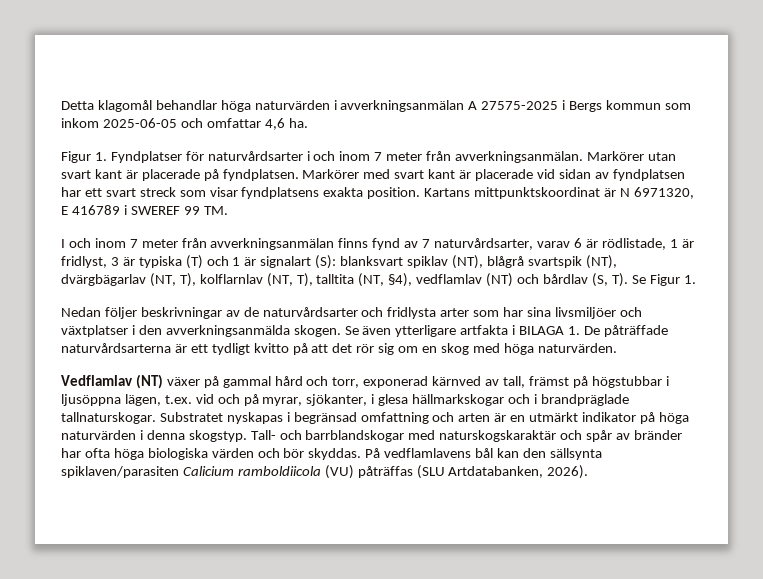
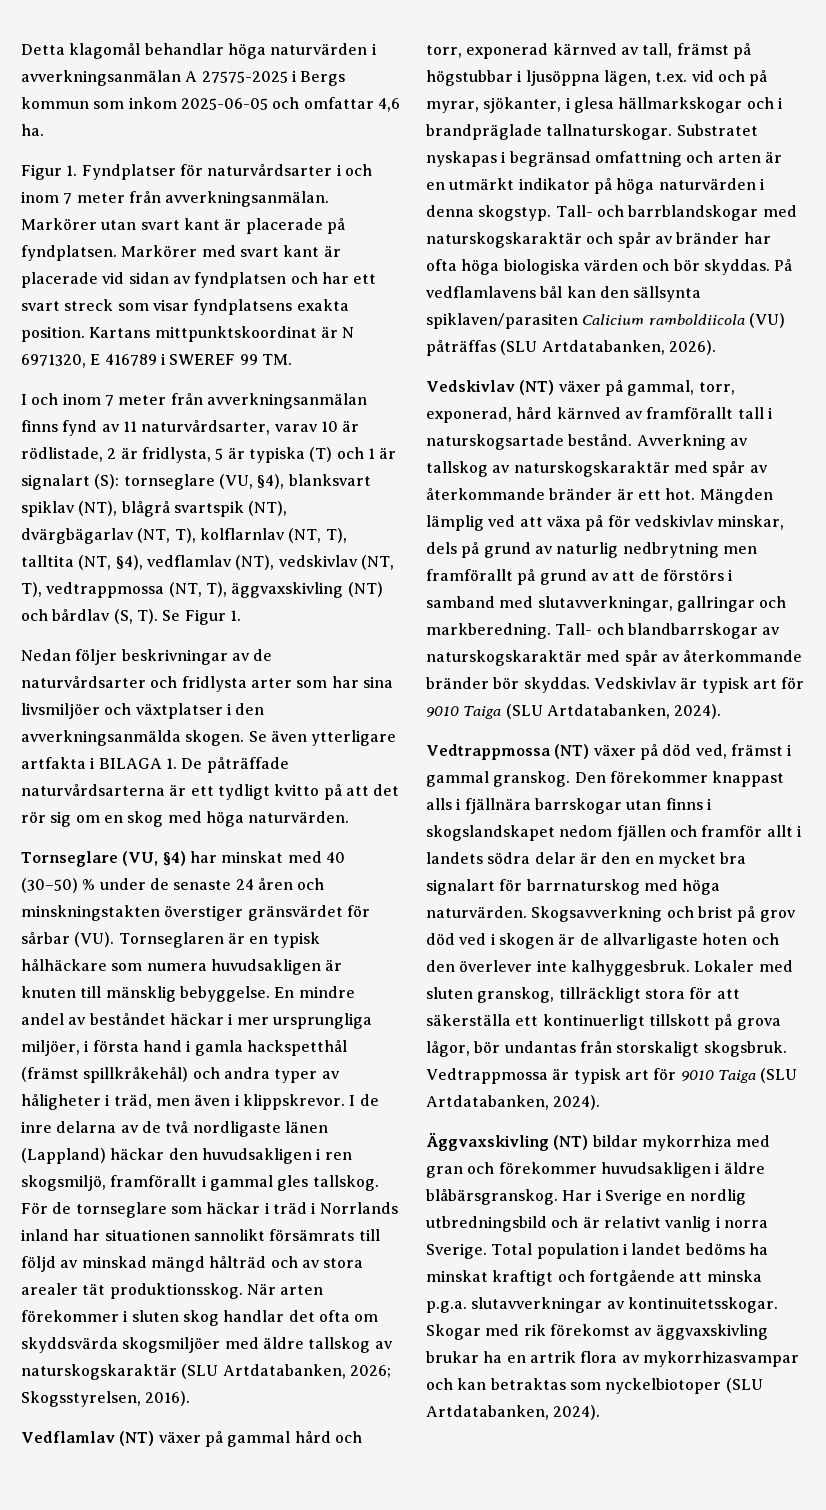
- Markörer med svart kant är placerade vid sidan av fyndplatsen har ett svart streck som visar fyndplatsens exakta position.
+ Markörer med svart kant är placerade vid sidan av fyndplatsen och har ett svart streck som visar fyndplatsens exakta position.
- I och inom 7 meter från avverkningsanmälan finns fynd av 7 naturvårdsarter, varav 6 är rödlistade, 1 är fridlyst, 3 är typiska (T) och 1 är signalart (S): blanksvart spiklav (NT), blågrå svartspik (NT), dvärgbägarlav (NT, T), kolflarnlav (NT, T), talltita (NT, §4), vedflamlav (NT) och bårdlav (S, T). Se Figur 1.
+ I och inom 7 meter från avverkningsanmälan finns fynd av 11 naturvårdsarter, varav 10 är rödlistade, 2 är fridlysta, 5 är typiska (T) och 1 är signalart (S): tornseglare (VU, §4), blanksvart spiklav (NT), blågrå svartspik (NT), dvärgbägarlav (NT, T), kolflarnlav (NT, T), talltita (NT, §4), vedflamlav (NT), vedskivlav (NT, T), vedtrappmossa (NT, T), äggvaxskivling (NT) och bårdlav (S, T). Se Figur 1.
+ Tornseglare (VU, §4) har minskat med 40 (30–50) % under de senaste 24 åren och minskningstakten överstiger gränsvärdet för sårbar (VU). Tornseglaren är en typisk hålhäckare som numera huvudsakligen är knuten till mänsklig bebyggelse. En mindre andel av beståndet häckar i mer ursprungliga miljöer, i första hand i gamla hackspetthål (främst spillkråkehål) och andra typer av håligheter i träd, men även i klippskrevor. I de inre delarna av de två nordligaste länen (Lappland) häckar den huvudsakligen i ren skogsmiljö, framförallt i gammal gles tallskog. För de tornseglare som häckar i träd i Norrlands inland har situationen sannolikt försämrats till följd av minskad mängd hålträd och av stora arealer tät produktionsskog. När arten förekommer i sluten skog handlar det ofta om skyddsvärda skogsmiljöer med äldre tallskog av naturskogskaraktär (SLU Artdatabanken, 2026; Skogsstyrelsen, 2016).
+ Vedskivlav (NT) växer på gammal, torr, exponerad, hård kärnved av framförallt tall i naturskogsartade bestånd. Avverkning av tallskog av naturskogskaraktär med spår av återkommande bränder är ett hot. Mängden lämplig ved att växa på för vedskivlav minskar, dels på grund av naturlig nedbrytning men framförallt på grund av att de förstörs i samband med slutavverkningar, gallringar och markberedning. Tall- och blandbarrskogar av naturskogskaraktär med spår av återkommande bränder bör skyddas. Vedskivlav är typisk art för 9010 Taiga (SLU Artdatabanken, 2024).
+ Vedtrappmossa (NT) växer på död ved, främst i gammal granskog. Den förekommer knappast alls i fjällnära barrskogar utan finns i skogslandskapet nedom fjällen och framför allt i landets södra delar är den en mycket bra signalart för barrnaturskog med höga naturvärden. Skogsavverkning och brist på grov död ved i skogen är de allvarligaste hoten och den överlever inte kalhyggesbruk. Lokaler med sluten granskog, tillräckligt stora för att säkerställa ett kontinuerligt tillskott på grova lågor, bör undantas från storskaligt skogsbruk. Vedtrappmossa är typisk art för 9010 Taiga (SLU Artdatabanken, 2024).
+ Äggvaxskivling (NT) bildar mykorrhiza med gran och förekommer huvudsakligen i äldre blåbärsgranskog. Har i Sverige en nordlig utbredningsbild och är relativt vanlig i norra Sverige. Total population i landet bedöms ha minskat kraftigt och fortgående att minska p.g.a. slutavverkningar av kontinuitetsskogar. Skogar med rik förekomst av äggvaxskivling brukar ha en artrik flora av mykorrhizasvampar och kan betraktas som nyckelbiotoper (SLU Artdatabanken, 2024).

